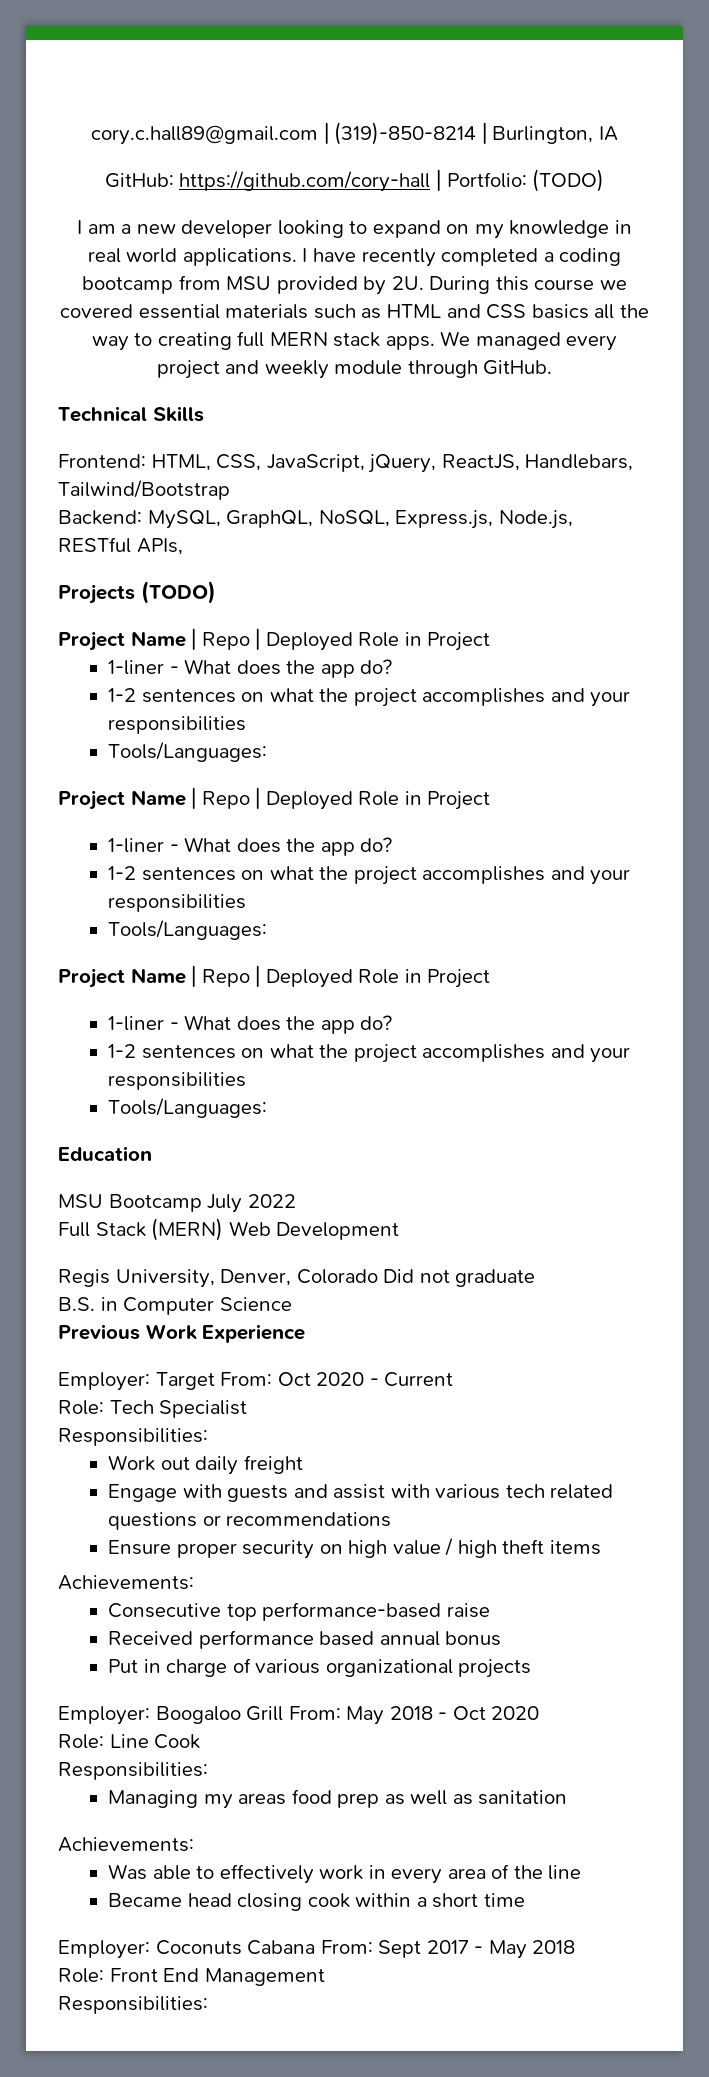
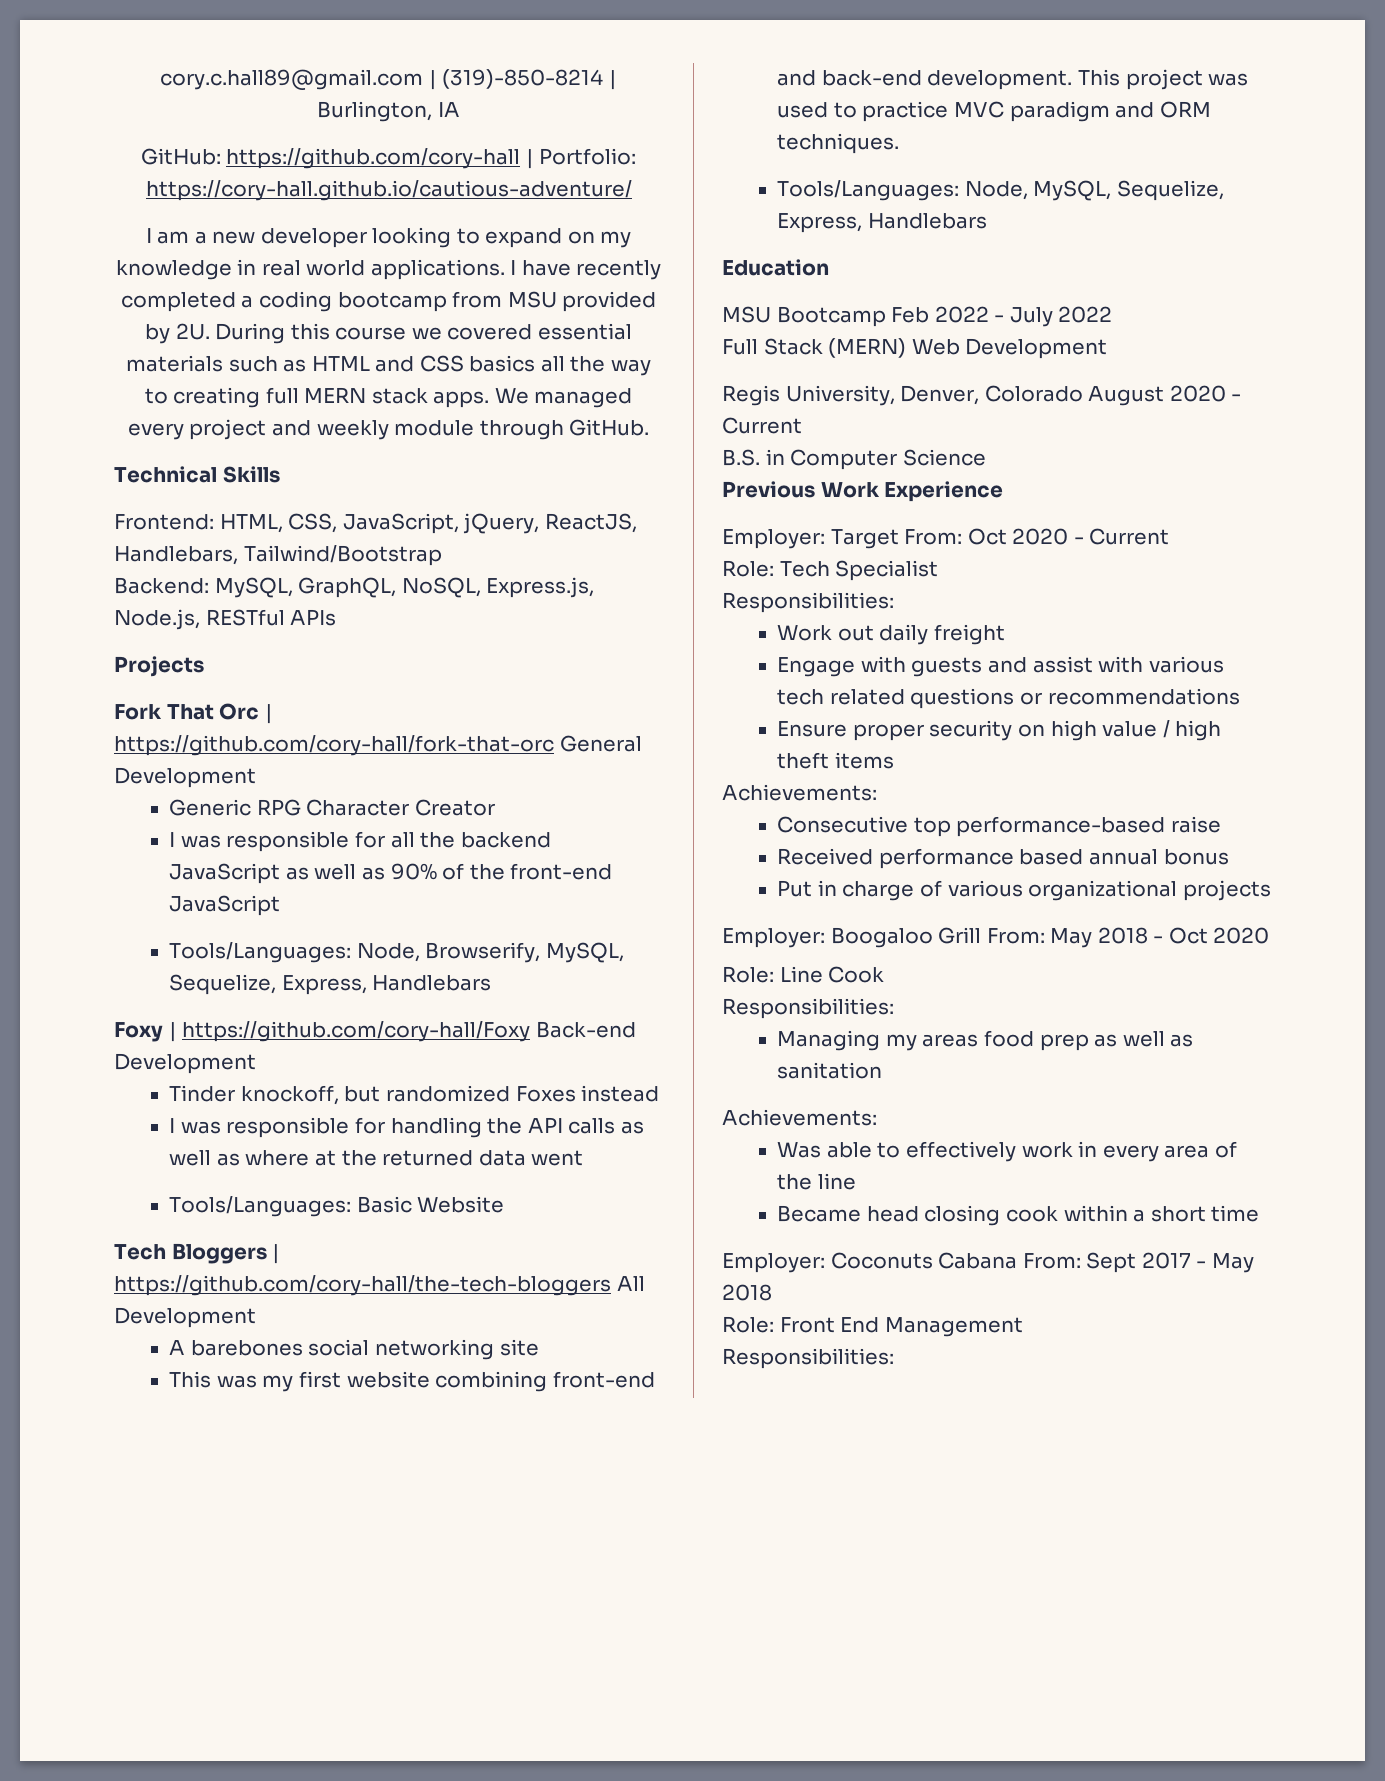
- GitHub: https://github.com/cory-hall | Portfolio: (TODO)
+ GitHub: https://github.com/cory-hall | Portfolio: https://cory-hall.github.io/cautious-adventure/
- Backend: MySQL, GraphQL, NoSQL, Express.js, Node.js, RESTful APIs,
+ Backend: MySQL, GraphQL, NoSQL, Express.js, Node.js, RESTful APIs
- Projects (TODO)
- Project Name | Repo | Deployed Role in Project
- 1-liner - What does the app do?
- 1-2 sentences on what the project accomplishes and your responsibilities
- Tools/Languages:
- Project Name | Repo | Deployed Role in Project
- 1-liner - What does the app do?
- 1-2 sentences on what the project accomplishes and your responsibilities
- Tools/Languages:
- Project Name | Repo | Deployed Role in Project
- 1-liner - What does the app do?
- 1-2 sentences on what the project accomplishes and your responsibilities
- Tools/Languages:
+ Projects
+ Fork That Orc | https://github.com/cory-hall/fork-that-orc General Development
+ Generic RPG Character Creator
+ I was responsible for all the backend JavaScript as well as 90% of the front-end JavaScript
+ Tools/Languages: Node, Browserify, MySQL, Sequelize, Express, Handlebars
+ Foxy | https://github.com/cory-hall/Foxy Back-end Development
+ Tinder knockoff, but randomized Foxes instead
+ I was responsible for handling the API calls as well as where at the returned data went
+ Tools/Languages: Basic Website
+ Tech Bloggers | https://github.com/cory-hall/the-tech-bloggers All Development
+ A barebones social networking site
+ This was my first website combining front-end and back-end development. This project was used to practice MVC paradigm and ORM techniques.
+ Tools/Languages: Node, MySQL, Sequelize, Express, Handlebars
- MSU Bootcamp July 2022
+ MSU Bootcamp Feb 2022 - July 2022
- Regis University, Denver, Colorado Did not graduate
+ Regis University, Denver, Colorado August 2020 - Current

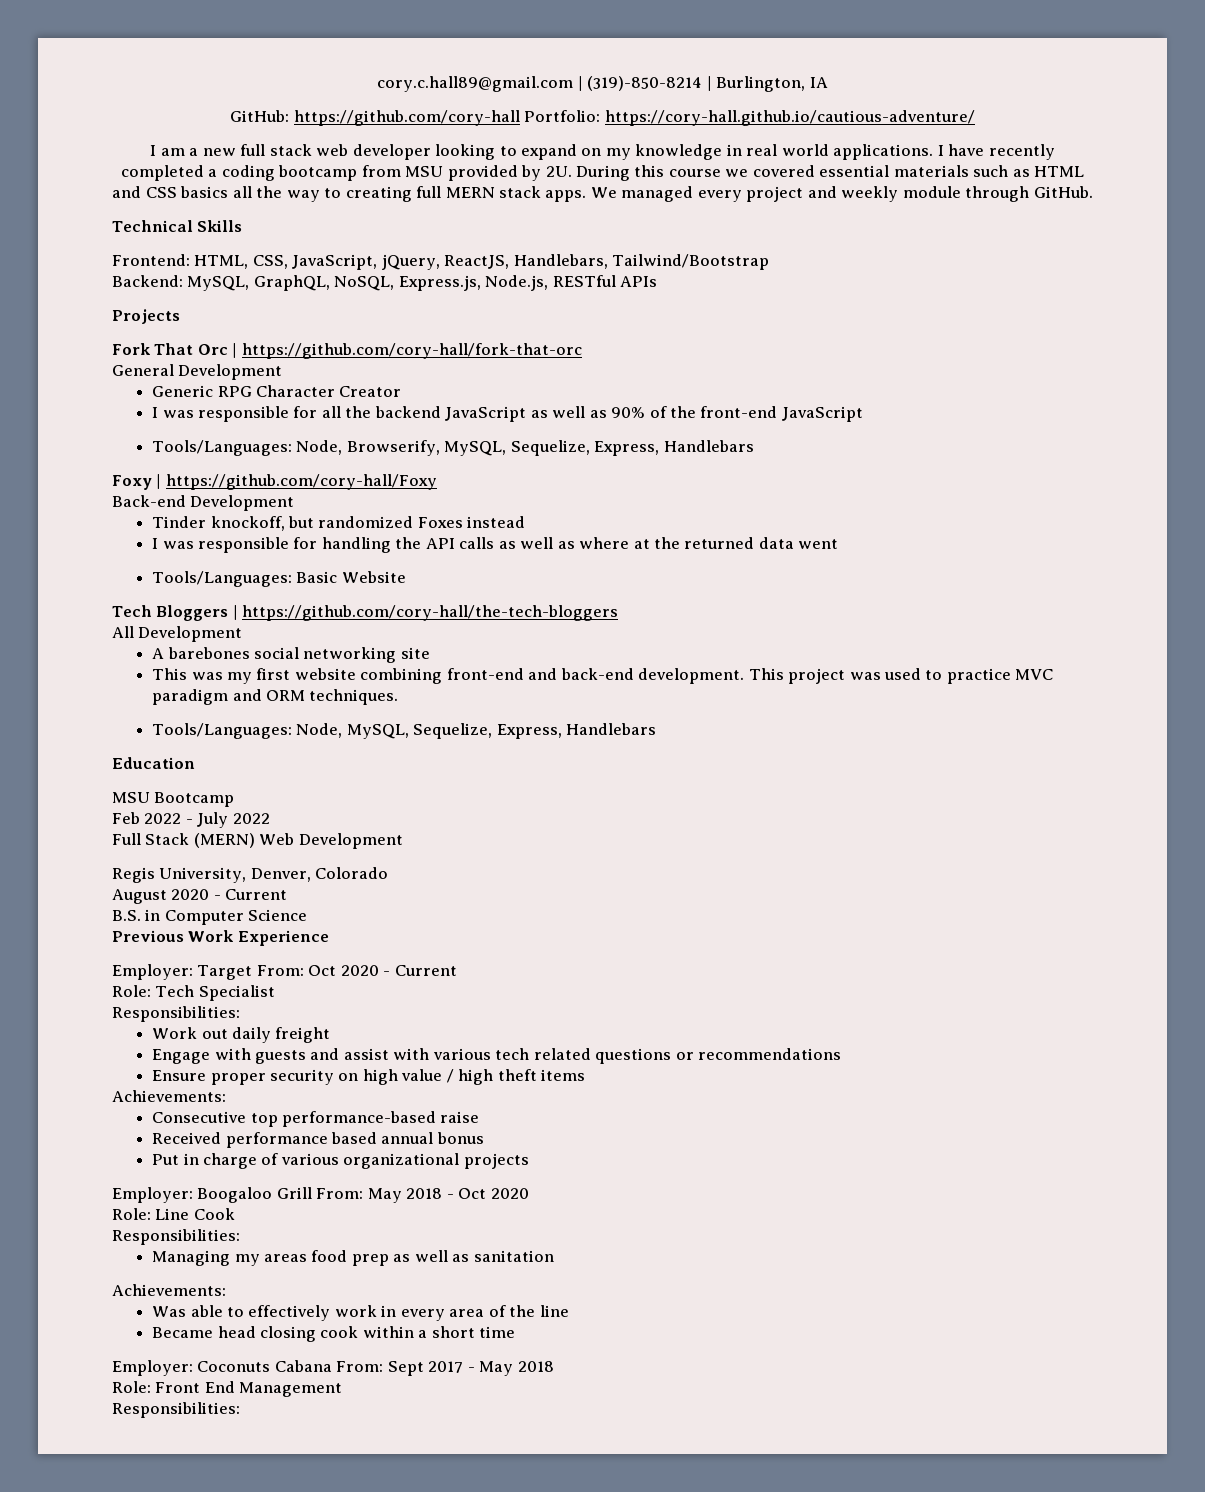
- GitHub: https://github.com/cory-hall | Portfolio: https://cory-hall.github.io/cautious-adventure/
+ GitHub: https://github.com/cory-hall Portfolio: https://cory-hall.github.io/cautious-adventure/
- I am a new developer looking to expand on my knowledge in real world applications.
+ I am a new full stack web developer looking to expand on my knowledge in real world applications.
- Fork That Orc | https://github.com/cory-hall/fork-that-orc General Development
+ Fork That Orc | https://github.com/cory-hall/fork-that-orc
+ General Development
- Foxy | https://github.com/cory-hall/Foxy Back-end Development
+ Foxy | https://github.com/cory-hall/Foxy
+ Back-end Development
- Tech Bloggers | https://github.com/cory-hall/the-tech-bloggers All Development
+ Tech Bloggers | https://github.com/cory-hall/the-tech-bloggers
+ All Development
- MSU Bootcamp Feb 2022 - July 2022
+ MSU Bootcamp
+ Feb 2022 - July 2022
- Regis University, Denver, Colorado August 2020 - Current
+ Regis University, Denver, Colorado
+ August 2020 - Current

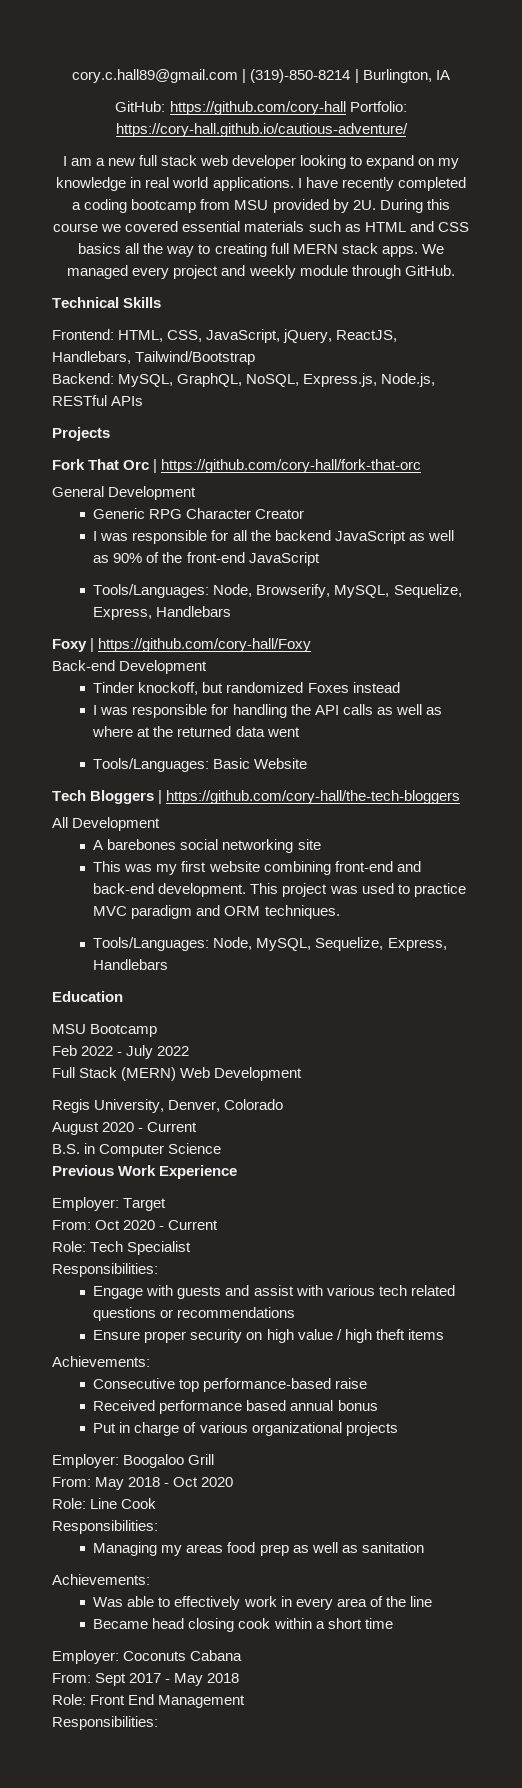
- Employer: Target From: Oct 2020 - Current
+ Employer: Target
+ From: Oct 2020 - Current
- Work out daily freight
- Employer: Boogaloo Grill From: May 2018 - Oct 2020
+ Employer: Boogaloo Grill
+ From: May 2018 - Oct 2020
- Employer: Coconuts Cabana From: Sept 2017 - May 2018
+ Employer: Coconuts Cabana
+ From: Sept 2017 - May 2018

